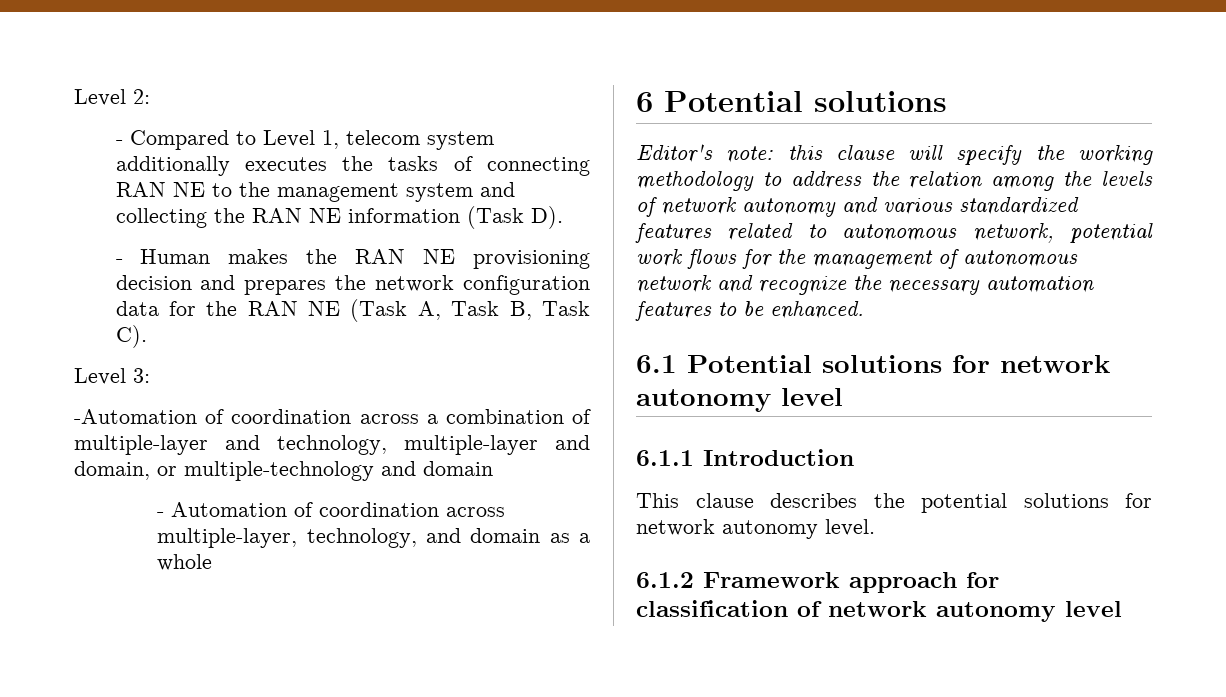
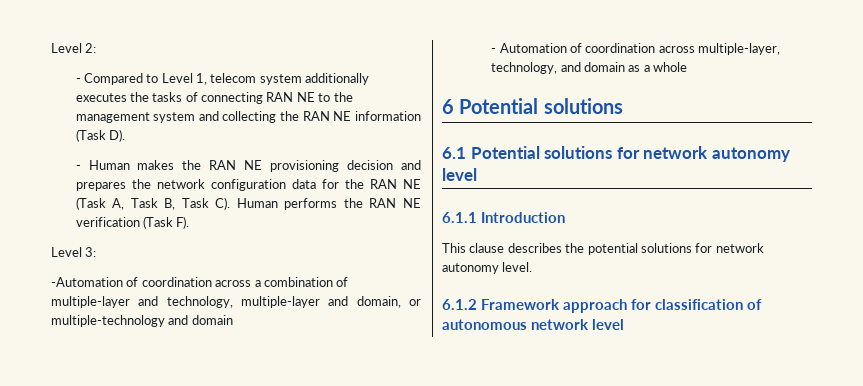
- - Human makes the RAN NE provisioning decision and prepares the network configuration data for the RAN NE (Task A, Task B, Task C).
+ - Human makes the RAN NE provisioning decision and prepares the network configuration data for the RAN NE (Task A, Task B, Task C). Human performs the RAN NE verification (Task F).
- Editor's note: this clause will specify the working methodology to address the relation among the levels of network autonomy and various standardized features related to autonomous network, potential work flows for the management of autonomous network and recognize the necessary automation features to be enhanced.
- 6.1.2 Framework approach for classification of network autonomy level
+ 6.1.2 Framework approach for classification of autonomous network level

